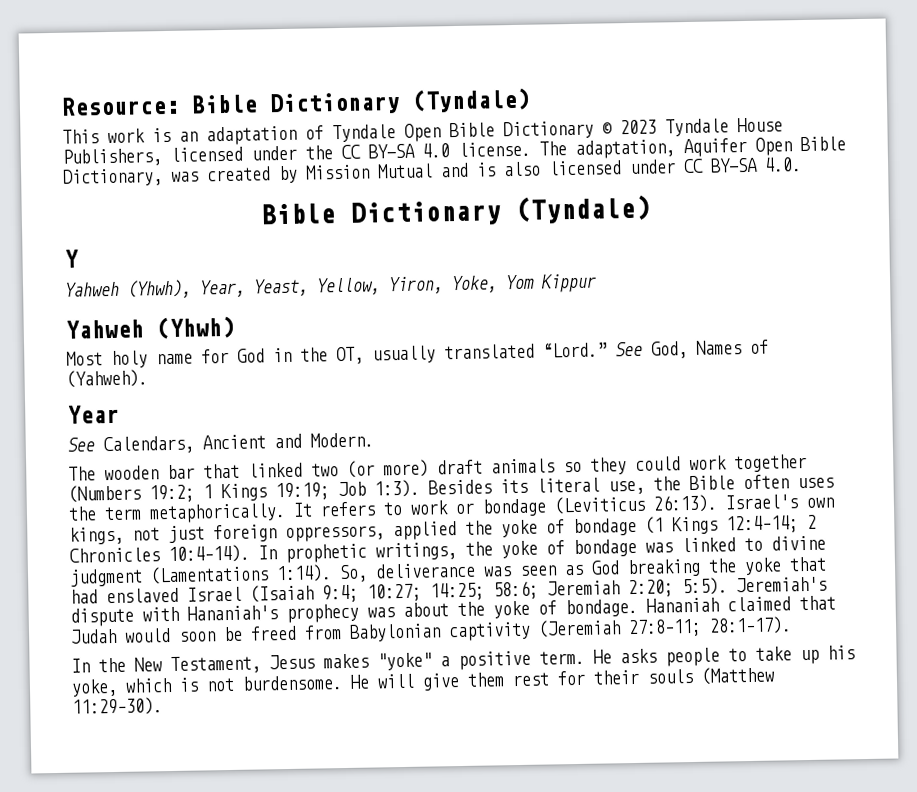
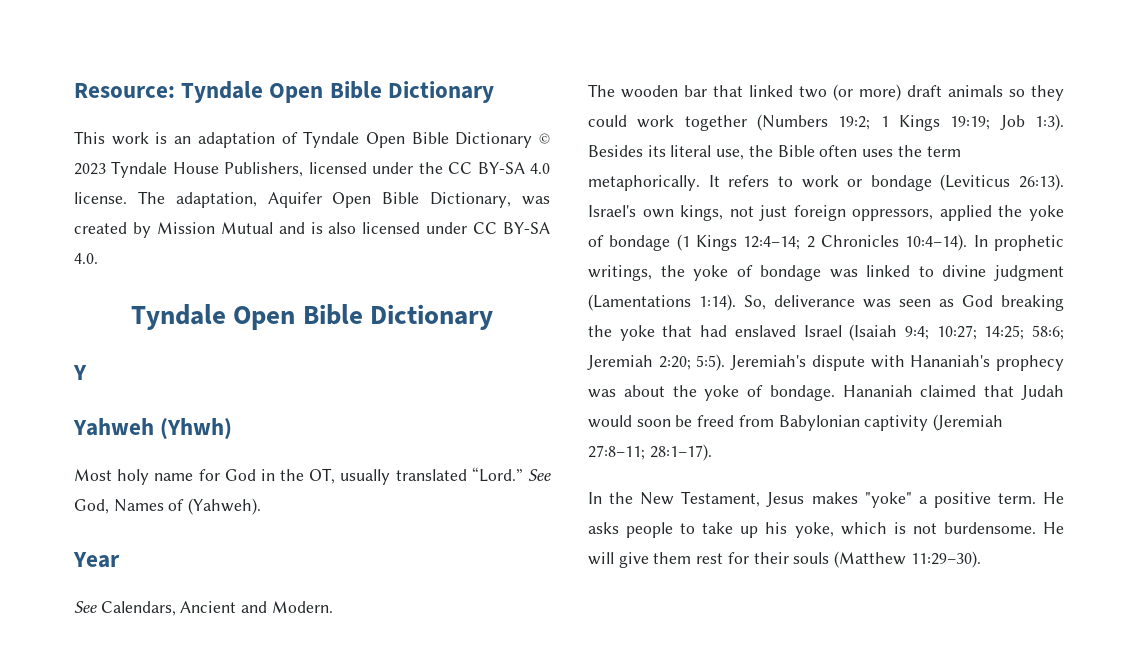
- Resource: Bible Dictionary (Tyndale)
+ Resource: Tyndale Open Bible Dictionary
  The adaptation, Aquifer Open Bible Dictionary, was created by Mission Mutual and is also licensed under CC BY-SA 4.0.
- Bible Dictionary (Tyndale)
+ Tyndale Open Bible Dictionary
- Yahweh (Yhwh), Year, Yeast, Yellow, Yiron, Yoke, Yom Kippur

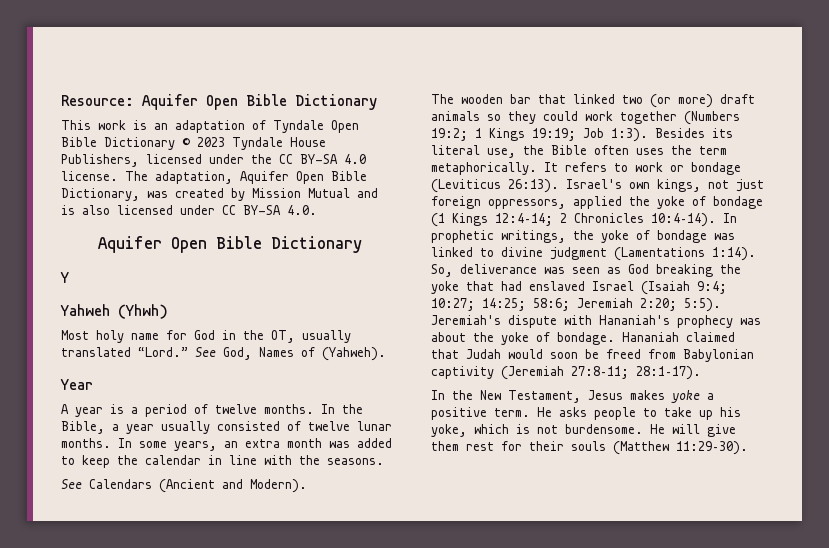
- Resource: Tyndale Open Bible Dictionary
+ Resource: Aquifer Open Bible Dictionary
  The adaptation, Aquifer Open Bible Dictionary, was created by Mission Mutual and is also licensed under CC BY-SA 4.0.
- Tyndale Open Bible Dictionary
+ Aquifer Open Bible Dictionary
- See Calendars, Ancient and Modern.
+ A year is a period of twelve months. In the Bible, a year usually consisted of twelve lunar months. In some years, an extra month was added to keep the calendar in line with the seasons.
+ See Calendars (Ancient and Modern).
- In the New Testament, Jesus makes "yoke" a positive term.
+ In the New Testament, Jesus makes yoke a positive term.

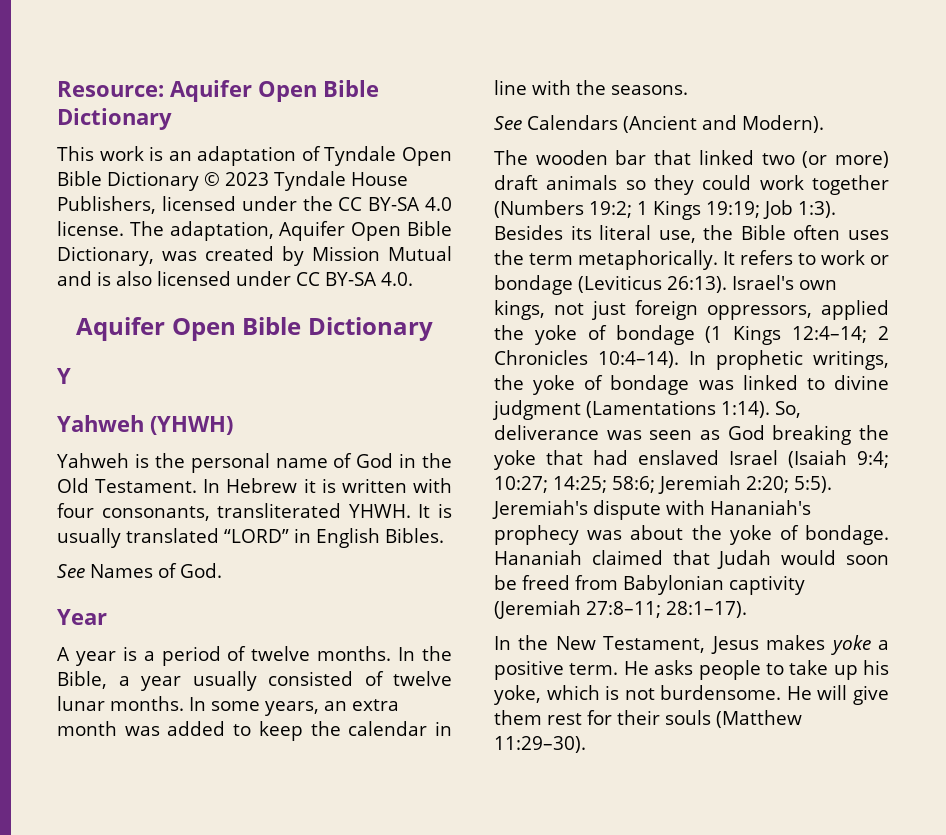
- Yahweh (Yhwh)
- Most holy name for God in the OT, usually translated “Lord.” See God, Names of (Yahweh).
+ Yahweh (YHWH)
+ Yahweh is the personal name of God in the Old Testament. In Hebrew it is written with four consonants, transliterated YHWH. It is usually translated “LORD” in English Bibles.
+ See Names of God.

